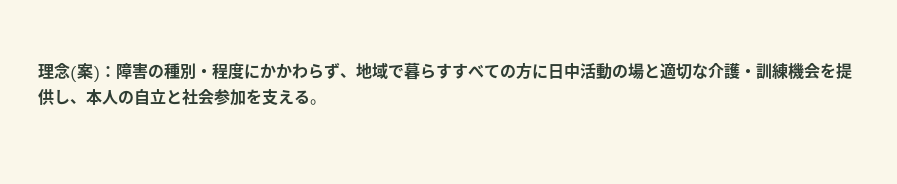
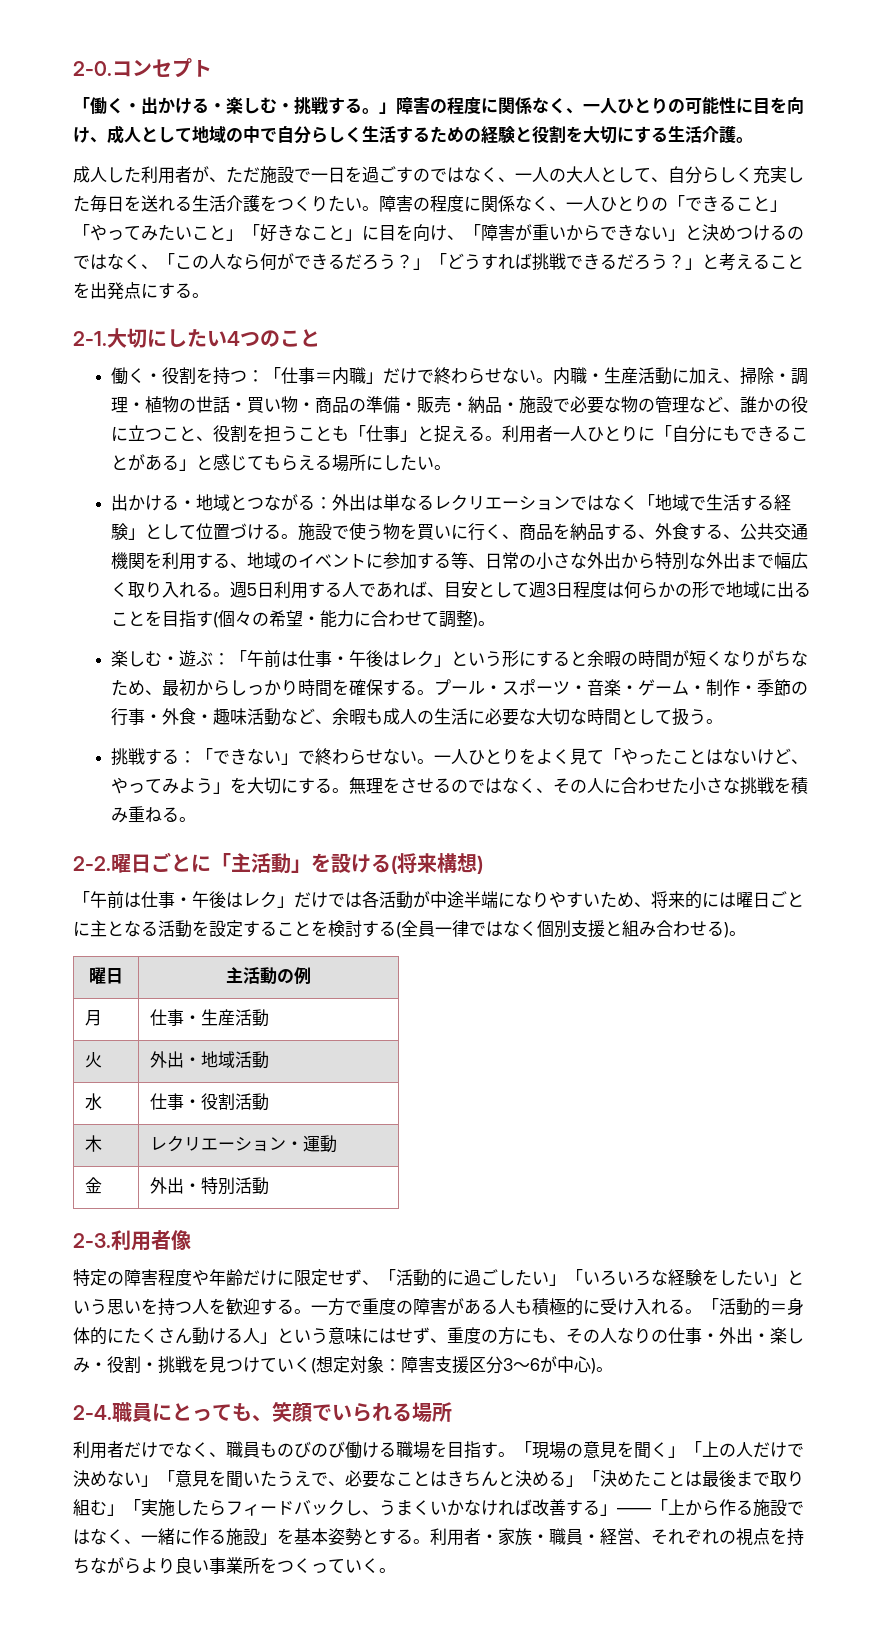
- 理念(案)：障害の種別・程度にかかわらず、地域で暮らすすべての方に日中活動の場と適切な介護・訓練機会を提供し、本人の自立と社会参加を支える。
+ 2-0.コンセプト
+ 「働く・出かける・楽しむ・挑戦する。」障害の程度に関係なく、一人ひとりの可能性に目を向け、成人として地域の中で自分らしく生活するための経験と役割を大切にする生活介護。
+ 成人した利用者が、ただ施設で一日を過ごすのではなく、一人の大人として、自分らしく充実した毎日を送れる生活介護をつくりたい。障害の程度に関係なく、一人ひとりの「できること」「やってみたいこと」「好きなこと」に目を向け、「障害が重いからできない」と決めつけるのではなく、「この人なら何ができるだろう？」「どうすれば挑戦できるだろう？」と考えることを出発点にする。
+ 2-1.大切にしたい4つのこと
+ 働く・役割を持つ：「仕事＝内職」だけで終わらせない。内職・生産活動に加え、掃除・調理・植物の世話・買い物・商品の準備・販売・納品・施設で必要な物の管理など、誰かの役に立つこと、役割を担うことも「仕事」と捉える。利用者一人ひとりに「自分にもできることがある」と感じてもらえる場所にしたい。
+ 出かける・地域とつながる：外出は単なるレクリエーションではなく「地域で生活する経験」として位置づける。施設で使う物を買いに行く、商品を納品する、外食する、公共交通機関を利用する、地域のイベントに参加する等、日常の小さな外出から特別な外出まで幅広く取り入れる。週5日利用する人であれば、目安として週3日程度は何らかの形で地域に出ることを目指す(個々の希望・能力に合わせて調整)。
+ 楽しむ・遊ぶ：「午前は仕事・午後はレク」という形にすると余暇の時間が短くなりがちなため、最初からしっかり時間を確保する。プール・スポーツ・音楽・ゲーム・制作・季節の行事・外食・趣味活動など、余暇も成人の生活に必要な大切な時間として扱う。
+ 挑戦する：「できない」で終わらせない。一人ひとりをよく見て「やったことはないけど、やってみよう」を大切にする。無理をさせるのではなく、その人に合わせた小さな挑戦を積み重ねる。
+ 2-2.曜日ごとに「主活動」を設ける(将来構想)
+ 「午前は仕事・午後はレク」だけでは各活動が中途半端になりやすいため、将来的には曜日ごとに主となる活動を設定することを検討する(全員一律ではなく個別支援と組み合わせる)。
+ 曜日 | 主活動の例
+ 月 | 仕事・生産活動
+ 火 | 外出・地域活動
+ 水 | 仕事・役割活動
+ 木 | レクリエーション・運動
+ 金 | 外出・特別活動
+ 2-3.利用者像
+ 特定の障害程度や年齢だけに限定せず、「活動的に過ごしたい」「いろいろな経験をしたい」という思いを持つ人を歓迎する。一方で重度の障害がある人も積極的に受け入れる。「活動的＝身体的にたくさん動ける人」という意味にはせず、重度の方にも、その人なりの仕事・外出・楽しみ・役割・挑戦を見つけていく(想定対象：障害支援区分3〜6が中心)。
+ 2-4.職員にとっても、笑顔でいられる場所
+ 利用者だけでなく、職員ものびのび働ける職場を目指す。「現場の意見を聞く」「上の人だけで決めない」「意見を聞いたうえで、必要なことはきちんと決める」「決めたことは最後まで取り組む」「実施したらフィードバックし、うまくいかなければ改善する」――「上から作る施設ではなく、一緒に作る施設」を基本姿勢とする。利用者・家族・職員・経営、それぞれの視点を持ちながらより良い事業所をつくっていく。

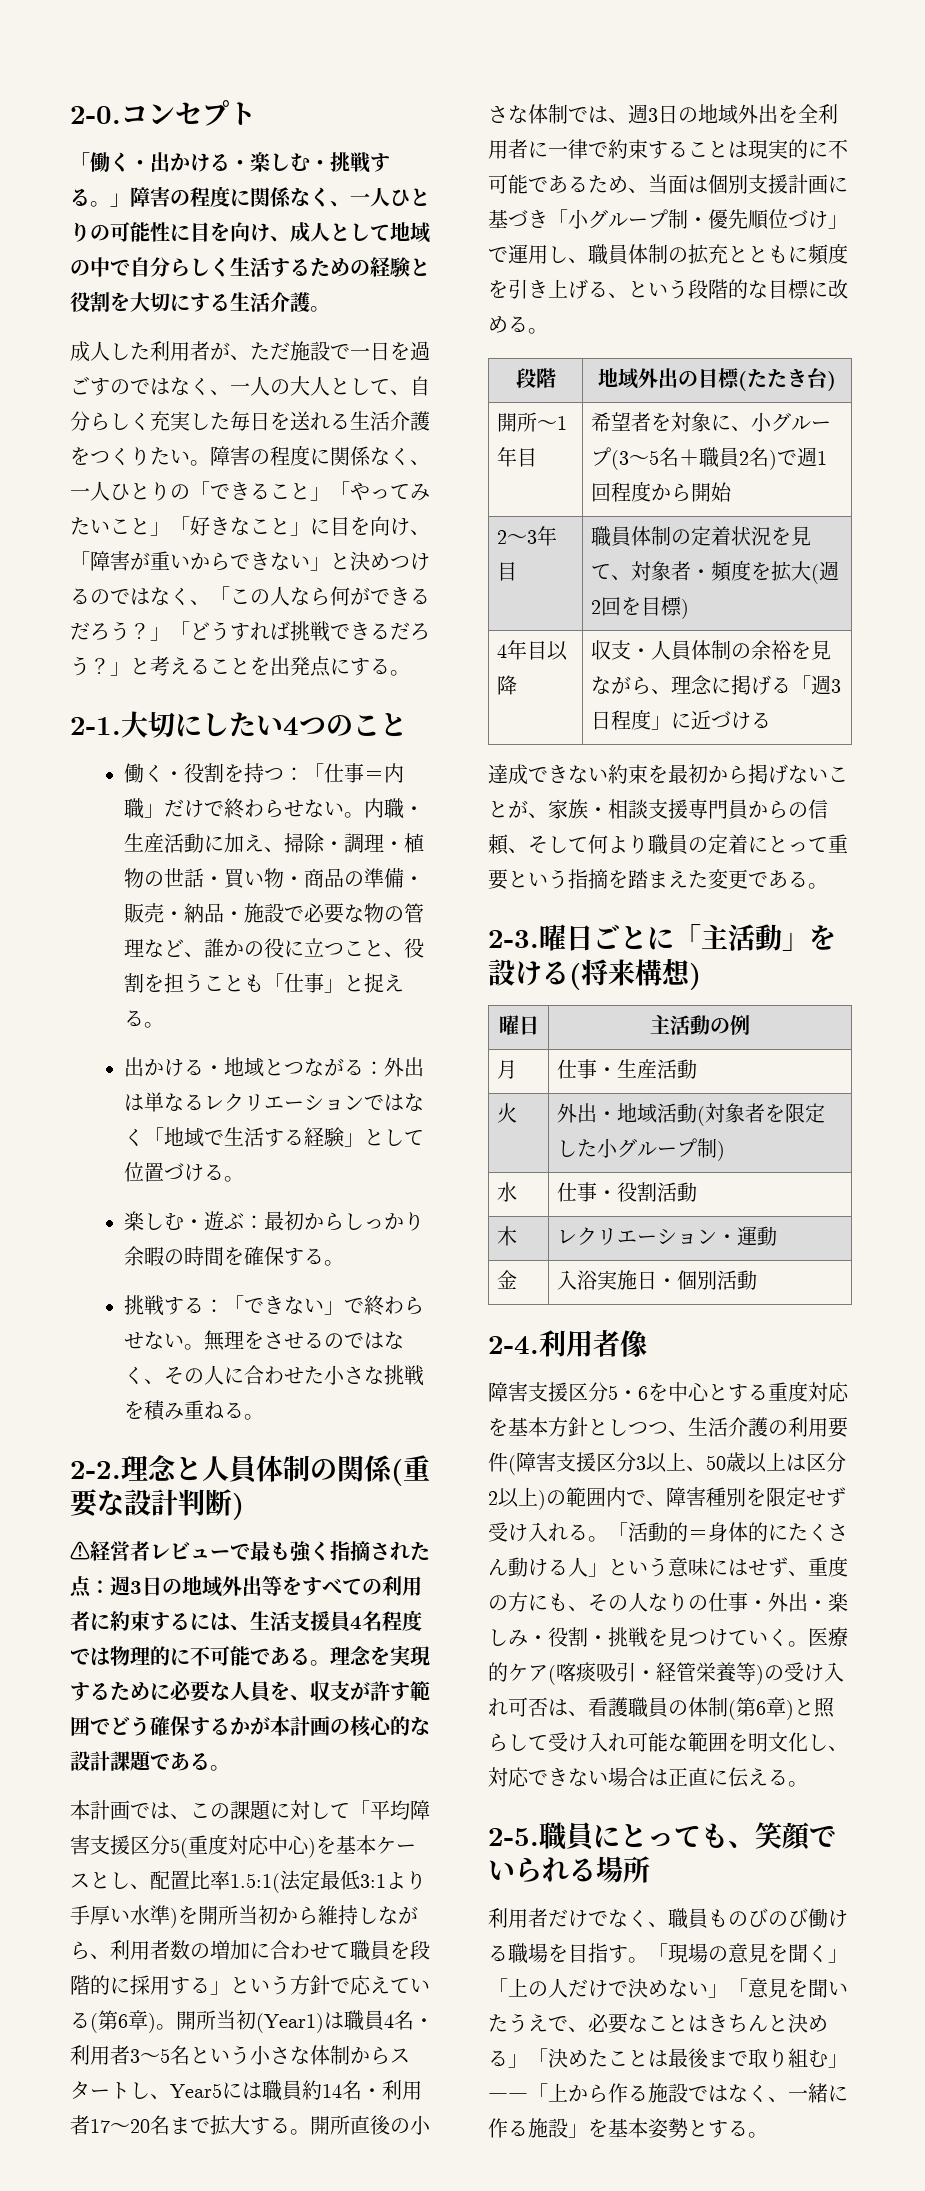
- 利用者一人ひとりに「自分にもできることがある」と感じてもらえる場所にしたい。
- 出かける・地域とつながる：外出は単なるレクリエーションではなく「地域で生活する経験」として位置づける。施設で使う物を買いに行く、商品を納品する、外食する、公共交通機関を利用する、地域のイベントに参加する等、日常の小さな外出から特別な外出まで幅広く取り入れる。週5日利用する人であれば、目安として週3日程度は何らかの形で地域に出ることを目指す(個々の希望・能力に合わせて調整)。
- 楽しむ・遊ぶ：「午前は仕事・午後はレク」という形にすると余暇の時間が短くなりがちなため、最初からしっかり時間を確保する。プール・スポーツ・音楽・ゲーム・制作・季節の行事・外食・趣味活動など、余暇も成人の生活に必要な大切な時間として扱う。
+ 出かける・地域とつながる：外出は単なるレクリエーションではなく「地域で生活する経験」として位置づける。
+ 楽しむ・遊ぶ：最初からしっかり余暇の時間を確保する。
- 一人ひとりをよく見て「やったことはないけど、やってみよう」を大切にする。
+ 理念と人員体制の関係(重要な設計判断)
+ ⚠経営者レビューで最も強く指摘された点：週3日の地域外出等をすべての利用者に約束するには、生活支援員4名程度では物理的に不可能である。理念を実現するために必要な人員を、収支が許す範囲でどう確保するかが本計画の核心的な設計課題である。
+ 本計画では、この課題に対して「平均障害支援区分5(重度対応中心)を基本ケースとし、配置比率1.5:1(法定最低3:1より手厚い水準)を開所当初から維持しながら、利用者数の増加に合わせて職員を段階的に採用する」という方針で応えている(第6章)。開所当初(Year1)は職員4名・利用者3〜5名という小さな体制からスタートし、Year5には職員約14名・利用者17〜20名まで拡大する。開所直後の小さな体制では、週3日の地域外出を全利用者に一律で約束することは現実的に不可能であるため、当面は個別支援計画に基づき「小グループ制・優先順位づけ」で運用し、職員体制の拡充とともに頻度を引き上げる、という段階的な目標に改める。
+ 段階 | 地域外出の目標(たたき台)
+ 開所〜1年目 | 希望者を対象に、小グループ(3〜5名＋職員2名)で週1回程度から開始
+ 2〜3年目 | 職員体制の定着状況を見て、対象者・頻度を拡大(週2回を目標)
+ 4年目以降 | 収支・人員体制の余裕を見ながら、理念に掲げる「週3日程度」に近づける
+ 達成できない約束を最初から掲げないことが、家族・相談支援専門員からの信頼、そして何より職員の定着にとって重要という指摘を踏まえた変更である。
+ 2-3.
- 「午前は仕事・午後はレク」だけでは各活動が中途半端になりやすいため、将来的には曜日ごとに主となる活動を設定することを検討する(全員一律ではなく個別支援と組み合わせる)。
- 火 | 外出・地域活動
+ 火 | 外出・地域活動(対象者を限定した小グループ制)
- 金 | 外出・特別活動
+ 金 | 入浴実施日・個別活動
- 2-3.
+ 2-4.
- 特定の障害程度や年齢だけに限定せず、「活動的に過ごしたい」「いろいろな経験をしたい」という思いを持つ人を歓迎する。一方で重度の障害がある人も積極的に受け入れる。
+ 障害支援区分5・6を中心とする重度対応を基本方針としつつ、生活介護の利用要件(障害支援区分3以上、50歳以上は区分2以上)の範囲内で、障害種別を限定せず受け入れる。
- 「活動的＝身体的にたくさん動ける人」という意味にはせず、重度の方にも、その人なりの仕事・外出・楽しみ・役割・挑戦を見つけていく(想定対象：障害支援区分3〜6が中心)。
- 2-4.
+ 「活動的＝身体的にたくさん動ける人」という意味にはせず、重度の方にも、その人なりの仕事・外出・楽しみ・役割・挑戦を見つけていく。医療的ケア(喀痰吸引・経管栄養等)の受け入れ可否は、看護職員の体制(第6章)と照らして受け入れ可能な範囲を明文化し、対応できない場合は正直に伝える。
+ 2-5.
- 「現場の意見を聞く」「上の人だけで決めない」「意見を聞いたうえで、必要なことはきちんと決める」「決めたことは最後まで取り組む」「実施したらフィードバックし、うまくいかなければ改善する」――「上から作る施設ではなく、一緒に作る施設」を基本姿勢とする。利用者・家族・職員・経営、それぞれの視点を持ちながらより良い事業所をつくっていく。
+ 「現場の意見を聞く」「上の人だけで決めない」「意見を聞いたうえで、必要なことはきちんと決める」「決めたことは最後まで取り組む」――「上から作る施設ではなく、一緒に作る施設」を基本姿勢とする。

